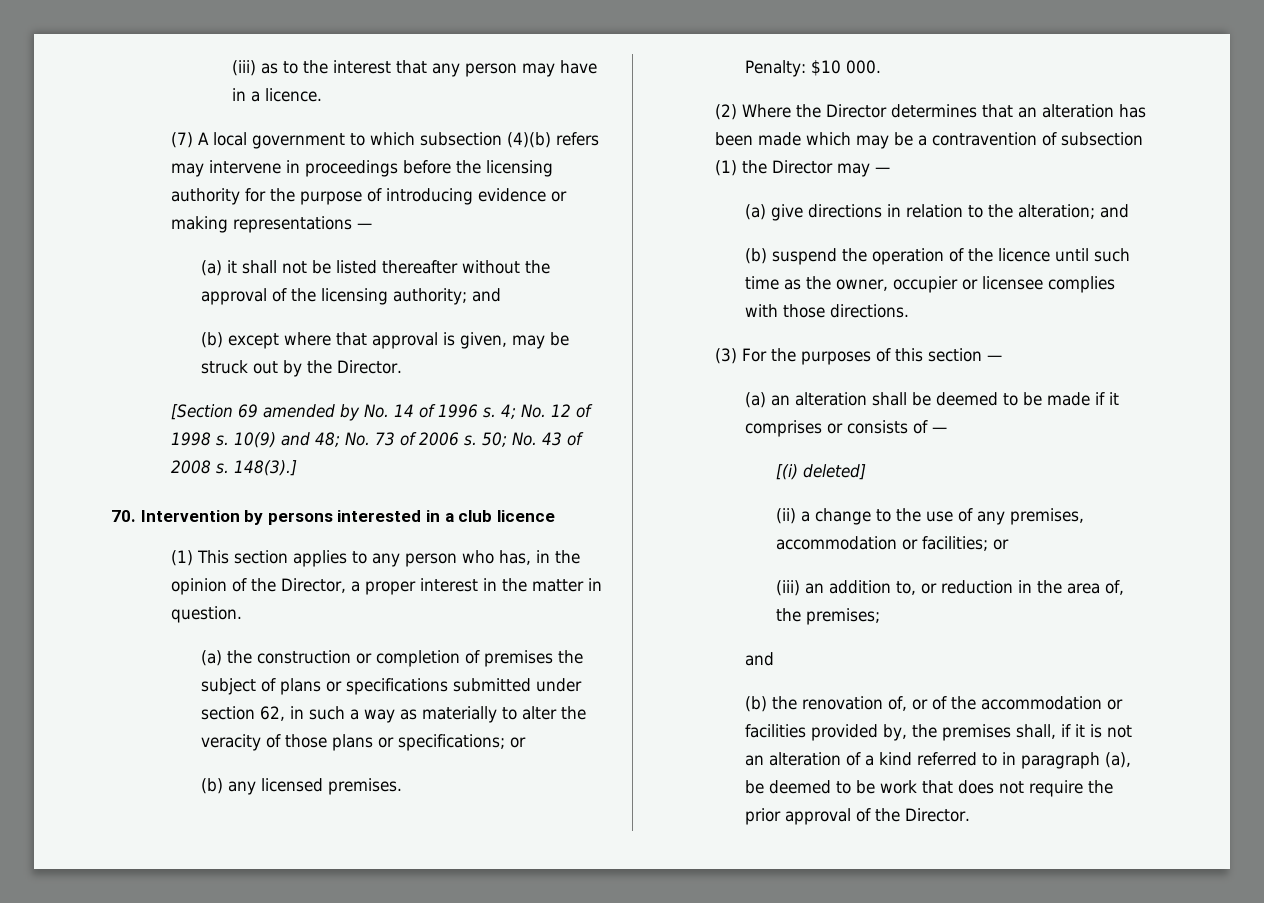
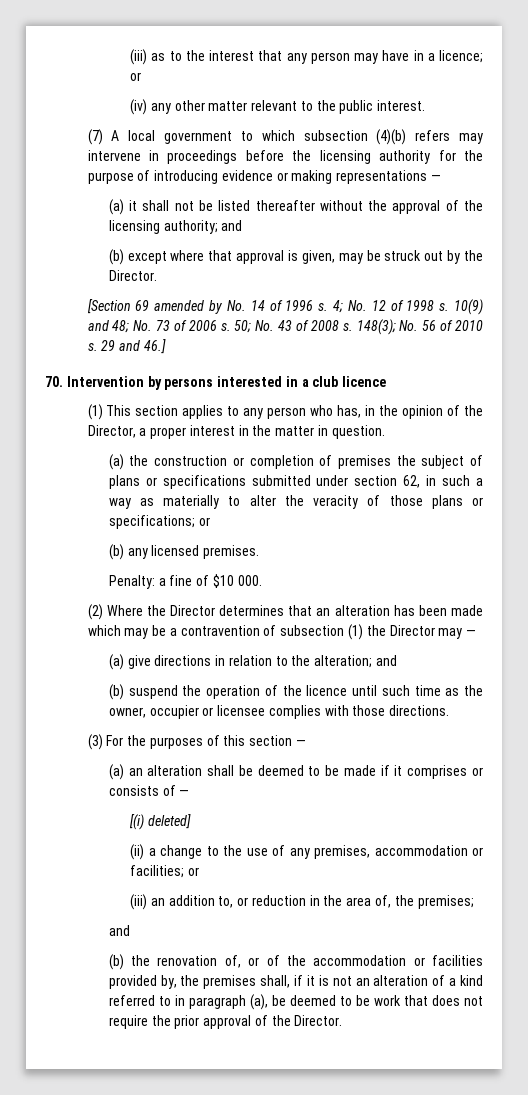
- (iii) as to the interest that any person may have in a licence.
+ (iii) as to the interest that any person may have in a licence; or
+ (iv) any other matter relevant to the public interest.
- 148(3).]
+ 148(3); No. 56 of 2010 s. 29 and 46.]
- Penalty: $10 000.
+ Penalty: a fine of $10 000.

